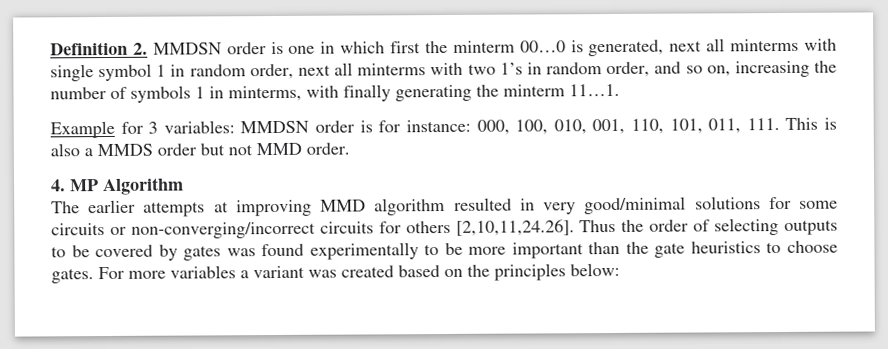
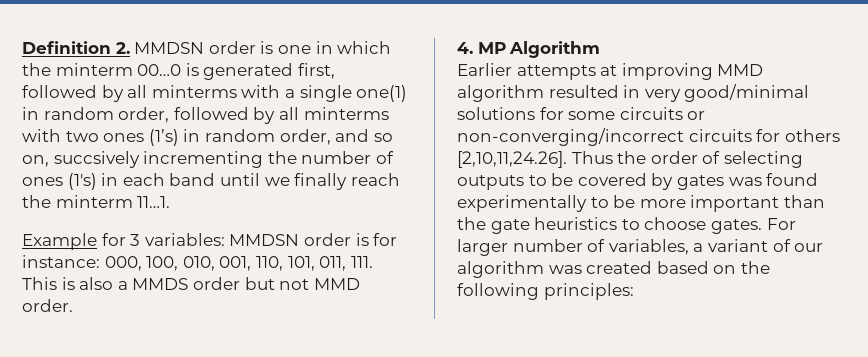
- Definition 2. MMDSN order is one in which first the minterm 00…0 is generated, next all minterms with single symbol 1 in random order, next all minterms with two 1’s in random order, and so on, increasing the number of symbols 1 in minterms, with finally generating the minterm 11…1.
+ Definition 2. MMDSN order is one in which the minterm 00…0 is generated first, followed by all minterms with a single one(1) in random order, followed by all minterms with two ones (1’s) in random order, and so on, succsively incrementing the number of ones (1's) in each band until we finally reach the minterm 11…1.
- The earlier attempts at improving MMD algorithm resulted in very good/minimal solutions for some circuits or non-converging/incorrect circuits for others [2,10,11,24.26]. Thus the order of selecting outputs to be covered by gates was found experimentally to be more important than the gate heuristics to choose gates.
+ Earlier attempts at improving MMD algorithm resulted in very good/minimal solutions for some circuits or non-converging/incorrect circuits for others [2,10,11,24.26]. Thus the order of selecting outputs to be covered by gates was found experimentally to be more important than the gate heuristics to choose gates.
- For more variables a variant was created based on the principles below:
+ For larger number of variables, a variant of our algorithm was created based on the following principles:

